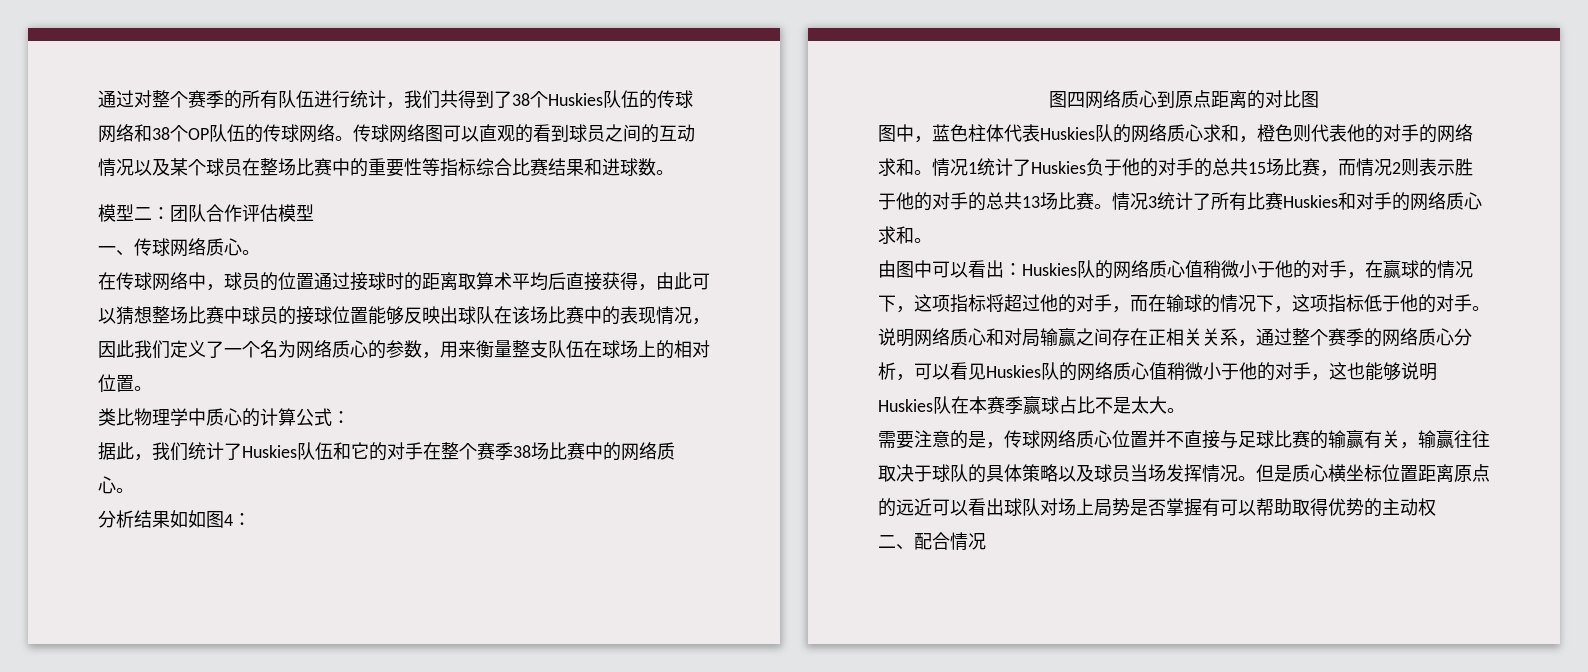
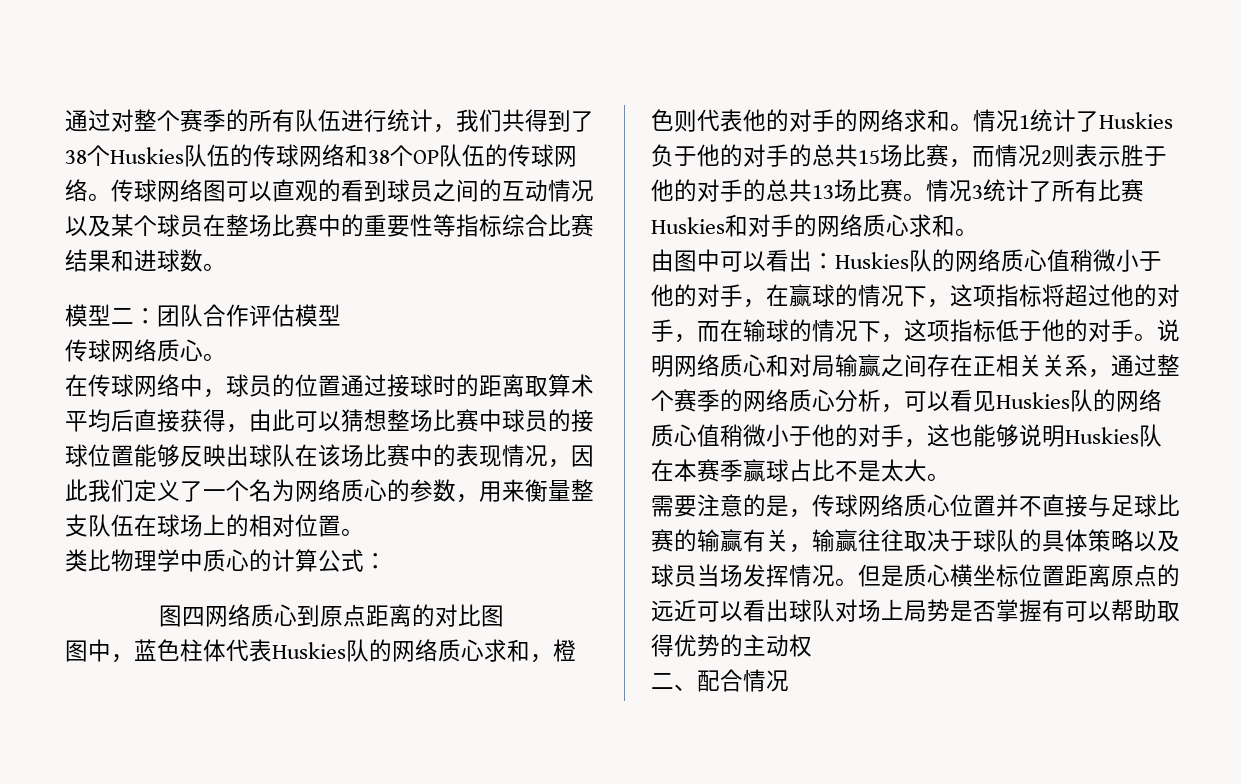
- 一、传球网络质心。
+ 传球网络质心。
- 据此，我们统计了Huskies队伍和它的对手在整个赛季38场比赛中的网络质心。
- 分析结果如如图4：

